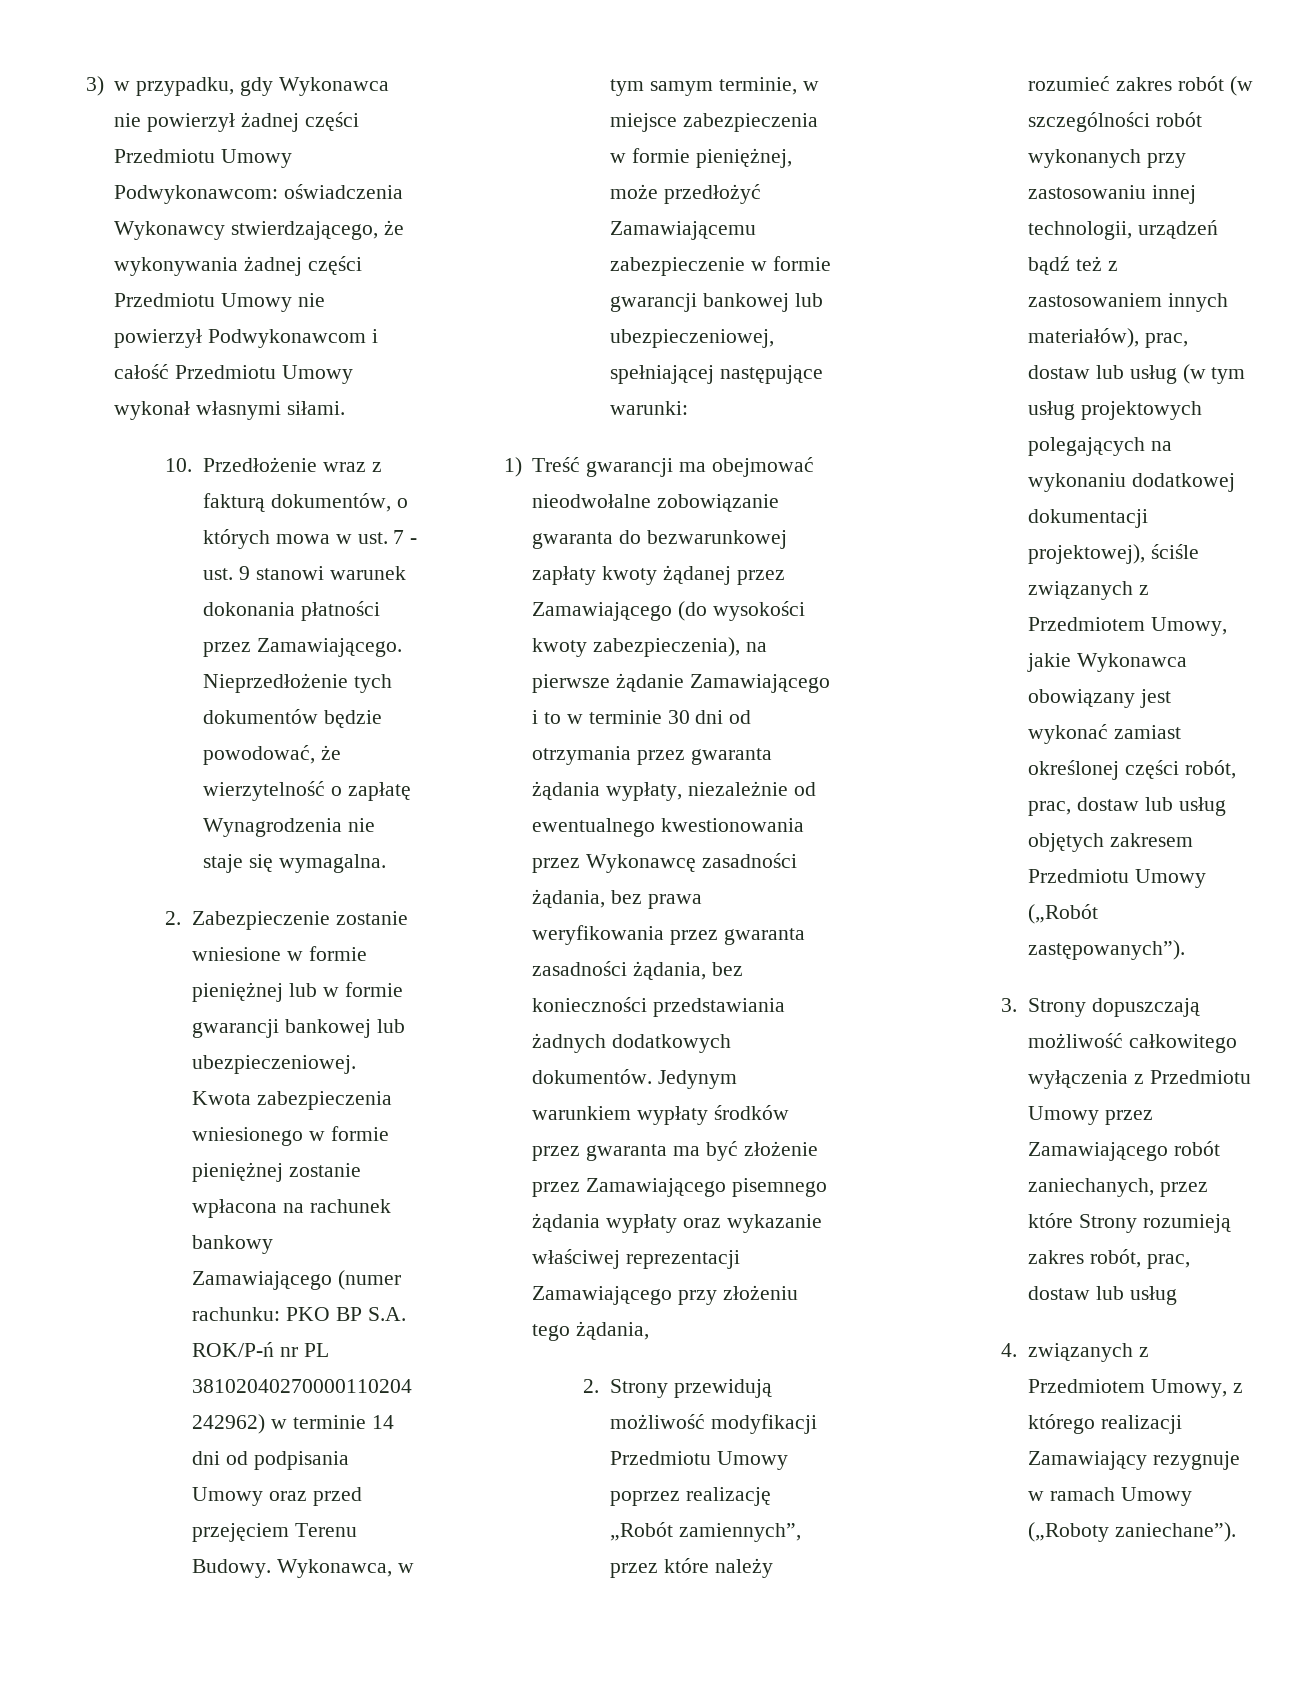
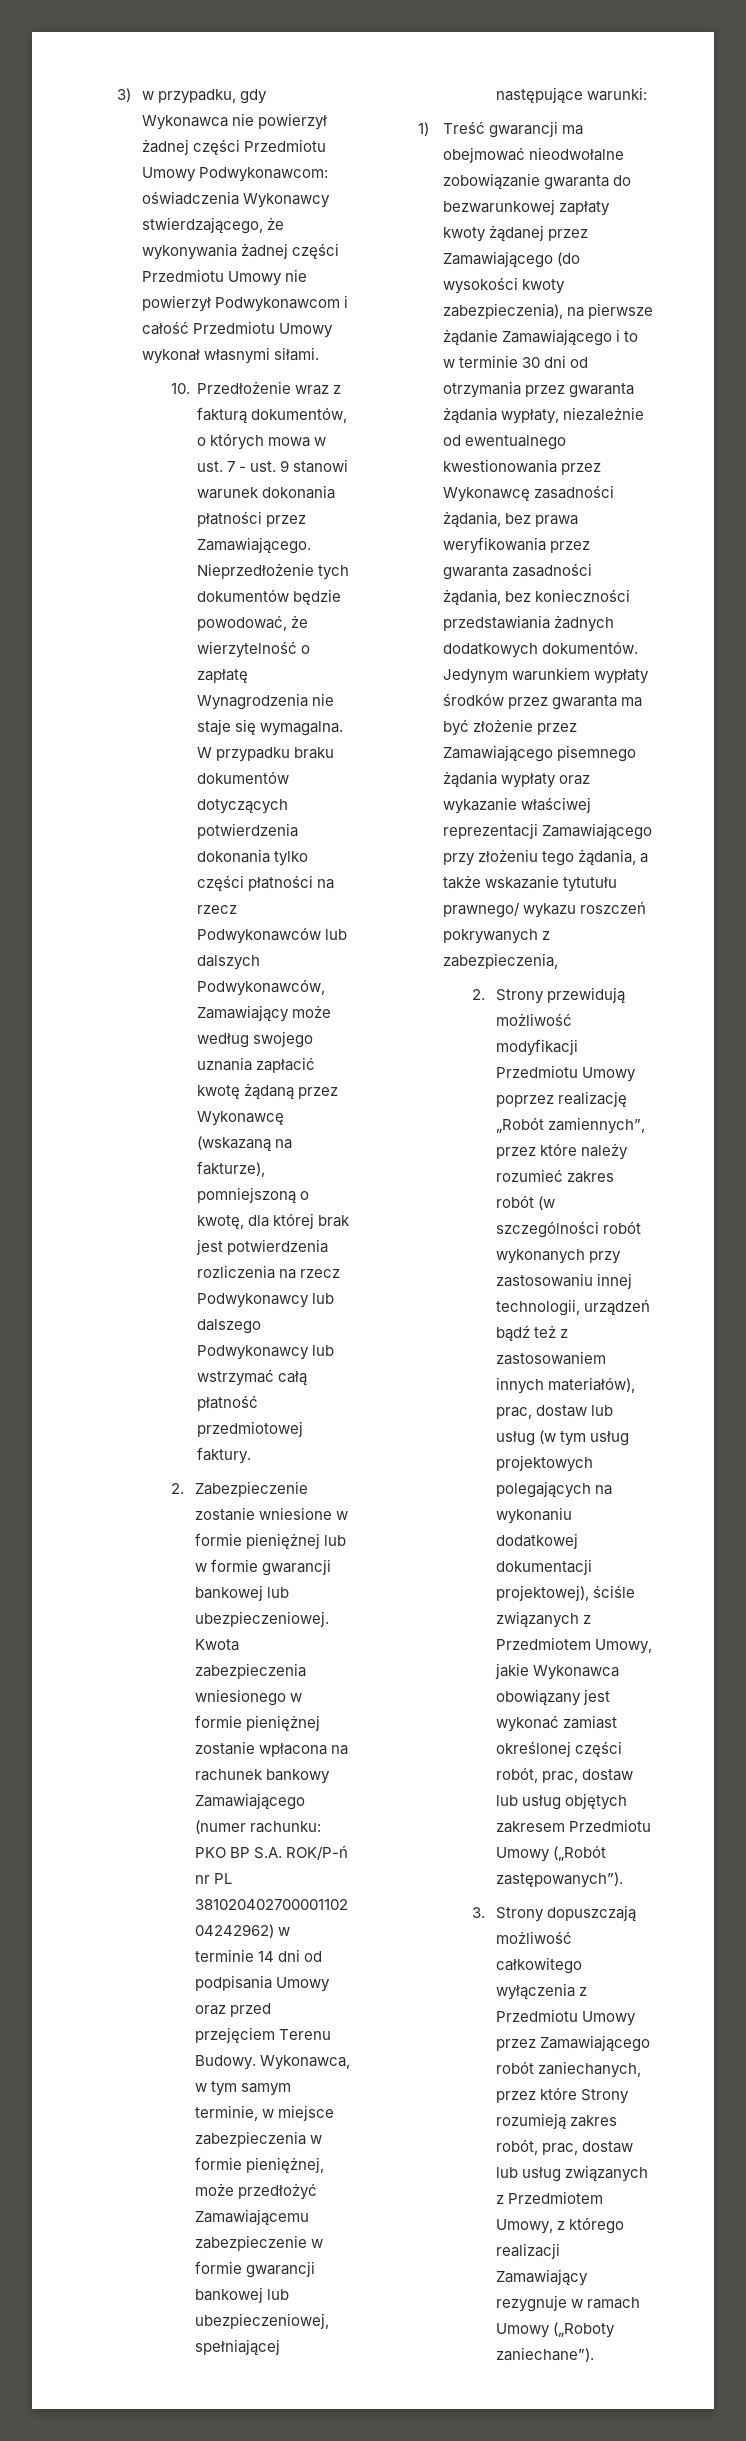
+ W przypadku braku dokumentów dotyczących potwierdzenia dokonania tylko części płatności na rzecz Podwykonawców lub dalszych Podwykonawców, Zamawiający może według swojego uznania zapłacić kwotę żądaną przez Wykonawcę (wskazaną na fakturze), pomniejszoną o kwotę, dla której brak jest potwierdzenia rozliczenia na rzecz Podwykonawcy lub dalszego Podwykonawcy lub wstrzymać całą płatność przedmiotowej faktury.
- Jedynym warunkiem wypłaty środków przez gwaranta ma być złożenie przez Zamawiającego pisemnego żądania wypłaty oraz wykazanie właściwej reprezentacji Zamawiającego przy złożeniu tego żądania,
+ Jedynym warunkiem wypłaty środków przez gwaranta ma być złożenie przez Zamawiającego pisemnego żądania wypłaty oraz wykazanie właściwej reprezentacji Zamawiającego przy złożeniu tego żądania, a także wskazanie tytutułu prawnego/ wykazu roszczeń pokrywanych z zabezpieczenia,
- 3. Strony dopuszczają możliwość całkowitego wyłączenia z Przedmiotu Umowy przez Zamawiającego robót zaniechanych, przez które Strony rozumieją zakres robót, prac, dostaw lub usług
- 4. związanych z Przedmiotem Umowy, z którego realizacji Zamawiający rezygnuje w ramach Umowy („Roboty zaniechane”).
+ 3. Strony dopuszczają możliwość całkowitego wyłączenia z Przedmiotu Umowy przez Zamawiającego robót zaniechanych, przez które Strony rozumieją zakres robót, prac, dostaw lub usług związanych z Przedmiotem Umowy, z którego realizacji Zamawiający rezygnuje w ramach Umowy („Roboty zaniechane”).

